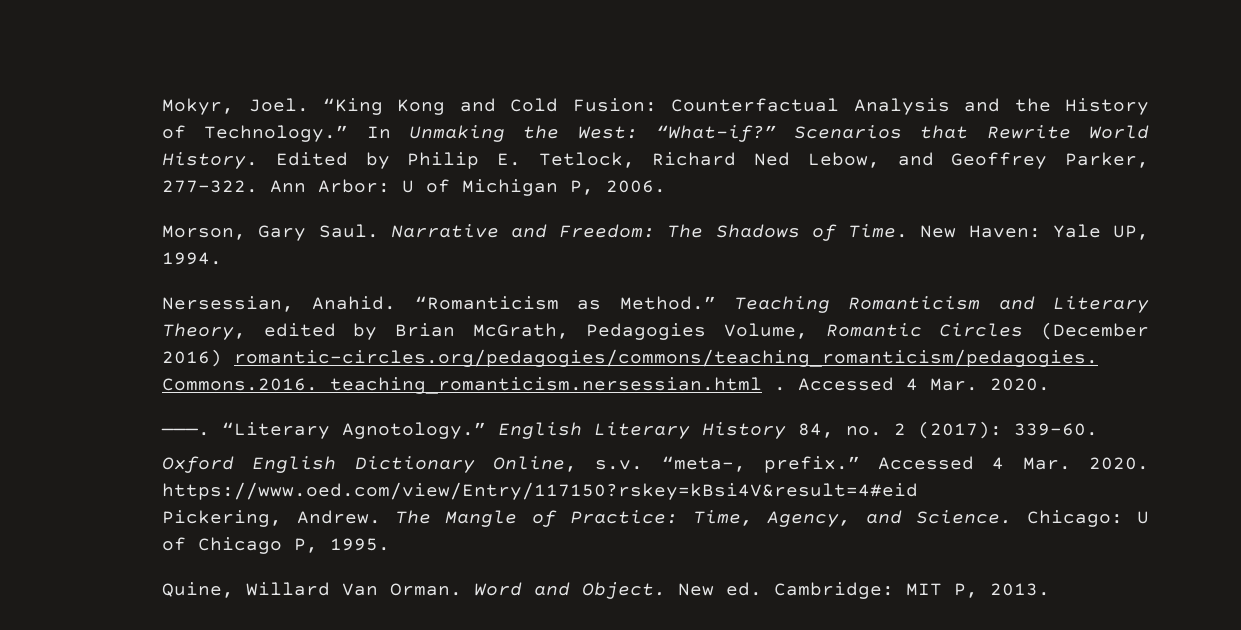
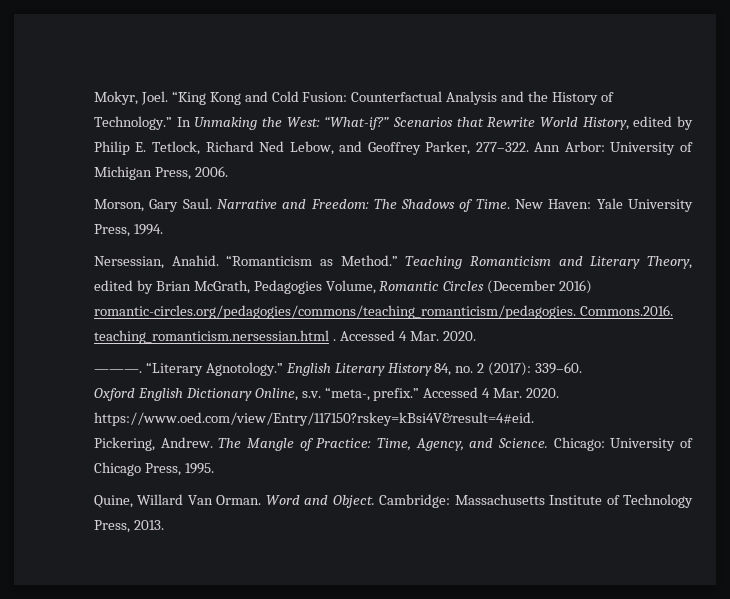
- Scenarios that Rewrite World History. Edited by Philip E. Tetlock, Richard Ned Lebow, and Geoffrey Parker, 277–322.
+ Scenarios that Rewrite World History, edited by Philip E. Tetlock, Richard Ned Lebow, and Geoffrey Parker, 277–322.
- Ann Arbor: U of Michigan P, 2006.
+ Ann Arbor: University of Michigan Press, 2006.
- New Haven: Yale UP, 1994.
+ New Haven: Yale University Press, 1994.
- Accessed 4 Mar. 2020. https://www.oed.com/view/Entry/117150?rskey=kBsi4V&result=4#eid
+ Accessed 4 Mar. 2020. https://www.oed.com/view/Entry/117150?rskey=kBsi4V&result=4#eid.
- Chicago: U of Chicago P, 1995.
+ Chicago: University of Chicago Press, 1995.
- New ed. Cambridge: MIT P, 2013.
+ Cambridge: Massachusetts Institute of Technology Press, 2013.

